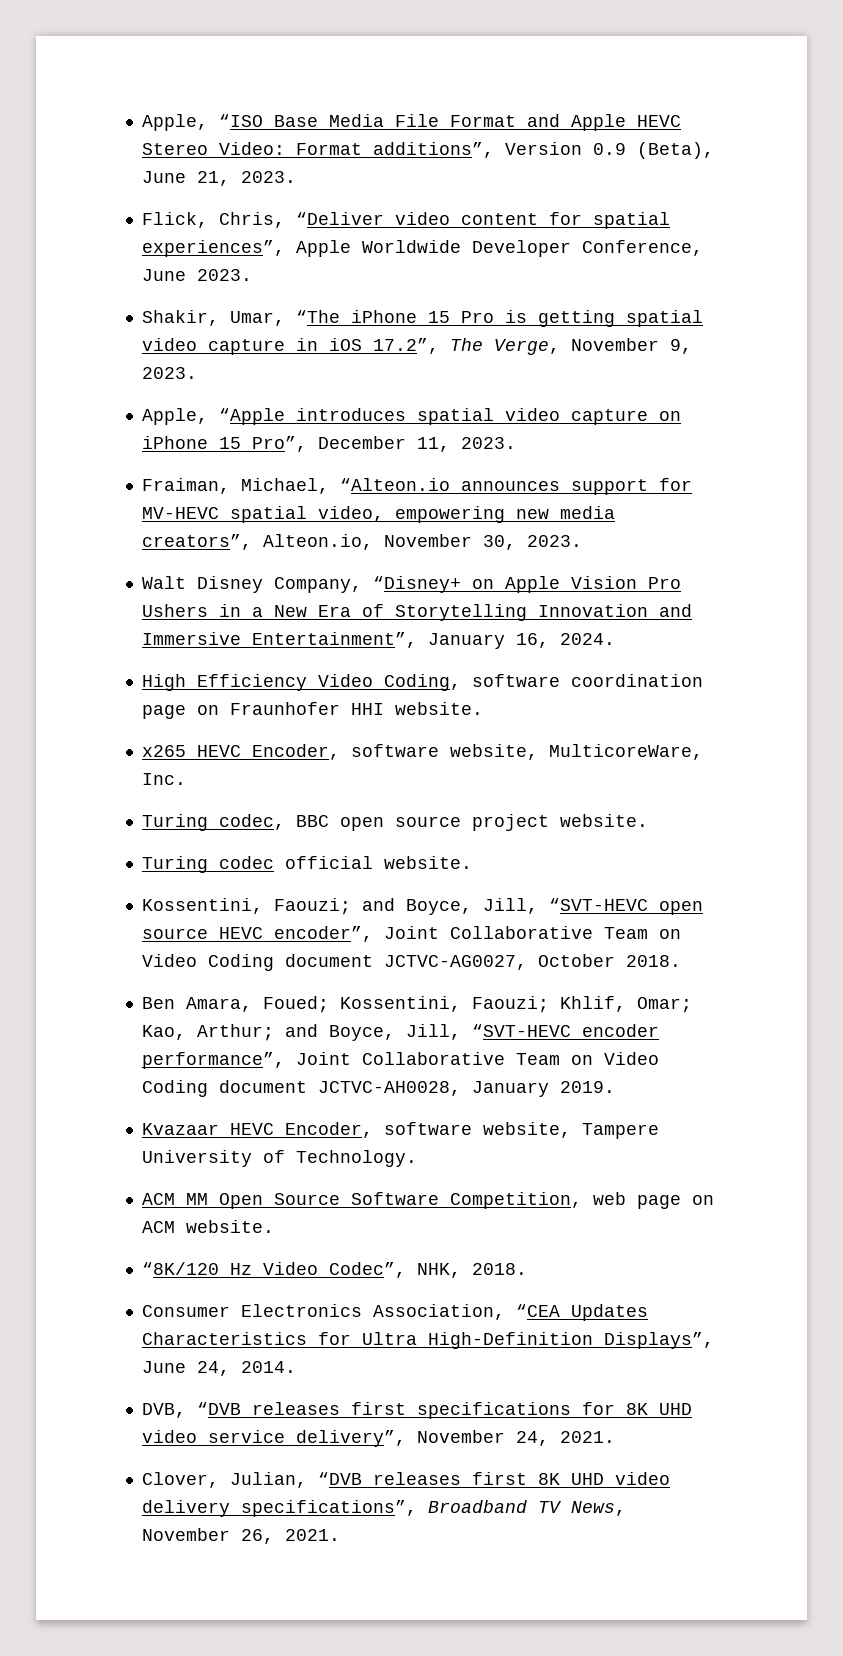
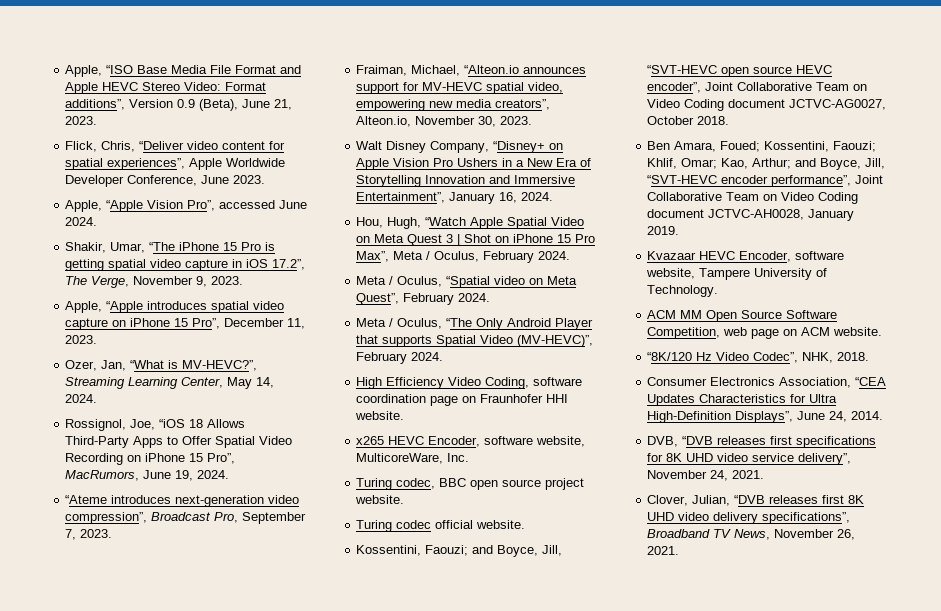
+ Apple, “Apple Vision Pro”, accessed June 2024.
+ Ozer, Jan, “What is MV-HEVC?”, Streaming Learning Center, May 14, 2024.
+ Rossignol, Joe, “iOS 18 Allows Third-Party Apps to Offer Spatial Video Recording on iPhone 15 Pro”, MacRumors, June 19, 2024.
+ “Ateme introduces next-generation video compression”, Broadcast Pro, September 7, 2023.
+ Hou, Hugh, “Watch Apple Spatial Video on Meta Quest 3 | Shot on iPhone 15 Pro Max”, Meta / Oculus, February 2024.
+ Meta / Oculus, “Spatial video on Meta Quest”, February 2024.
+ Meta / Oculus, “The Only Android Player that supports Spatial Video (MV-HEVC)”, February 2024.

